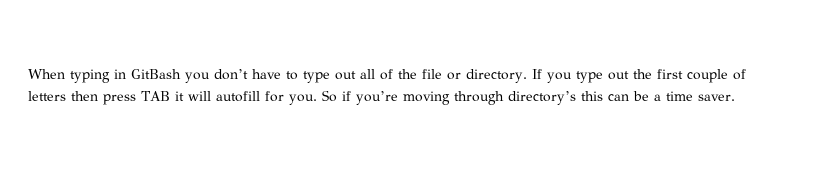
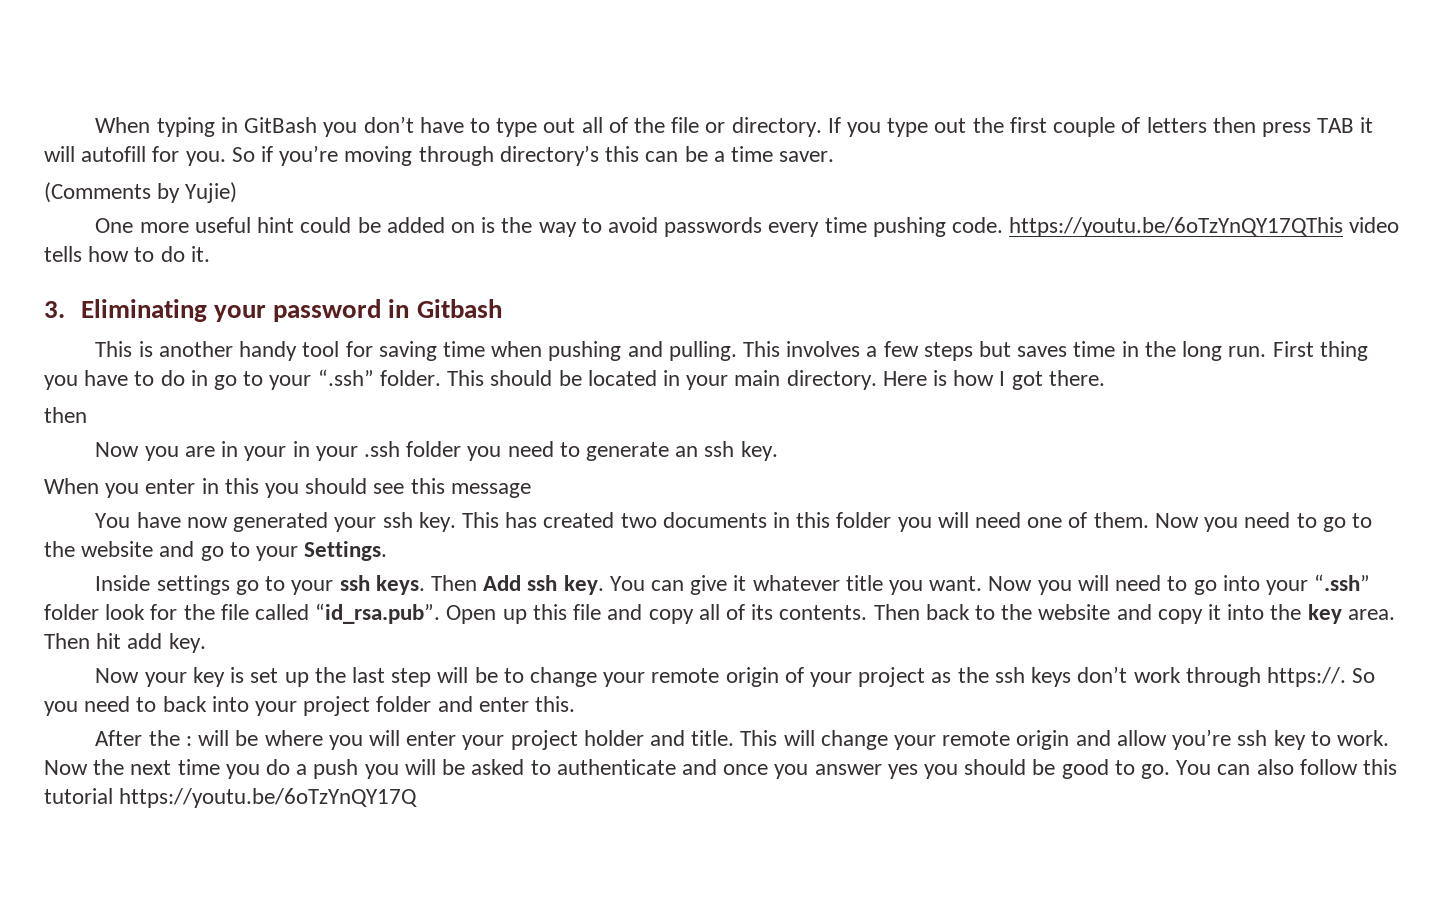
+ (Comments by Yujie)
+ One more useful hint could be added on is the way to avoid passwords every time pushing code. https://youtu.be/6oTzYnQY17QThis video tells how to do it.
+ 3. Eliminating your password in Gitbash
+ This is another handy tool for saving time when pushing and pulling. This involves a few steps but saves time in the long run. First thing you have to do in go to your “.ssh” folder. This should be located in your main directory. Here is how I got there.
+ then
+ Now you are in your in your .ssh folder you need to generate an ssh key.
+ When you enter in this you should see this message
+ You have now generated your ssh key. This has created two documents in this folder you will need one of them. Now you need to go to the website and go to your Settings.
+ Inside settings go to your ssh keys. Then Add ssh key. You can give it whatever title you want. Now you will need to go into your “.ssh” folder look for the file called “id_rsa.pub”. Open up this file and copy all of its contents. Then back to the website and copy it into the key area. Then hit add key.
+ Now your key is set up the last step will be to change your remote origin of your project as the ssh keys don’t work through https://. So you need to back into your project folder and enter this.
+ After the : will be where you will enter your project holder and title. This will change your remote origin and allow you’re ssh key to work. Now the next time you do a push you will be asked to authenticate and once you answer yes you should be good to go. You can also follow this tutorial https://youtu.be/6oTzYnQY17Q

